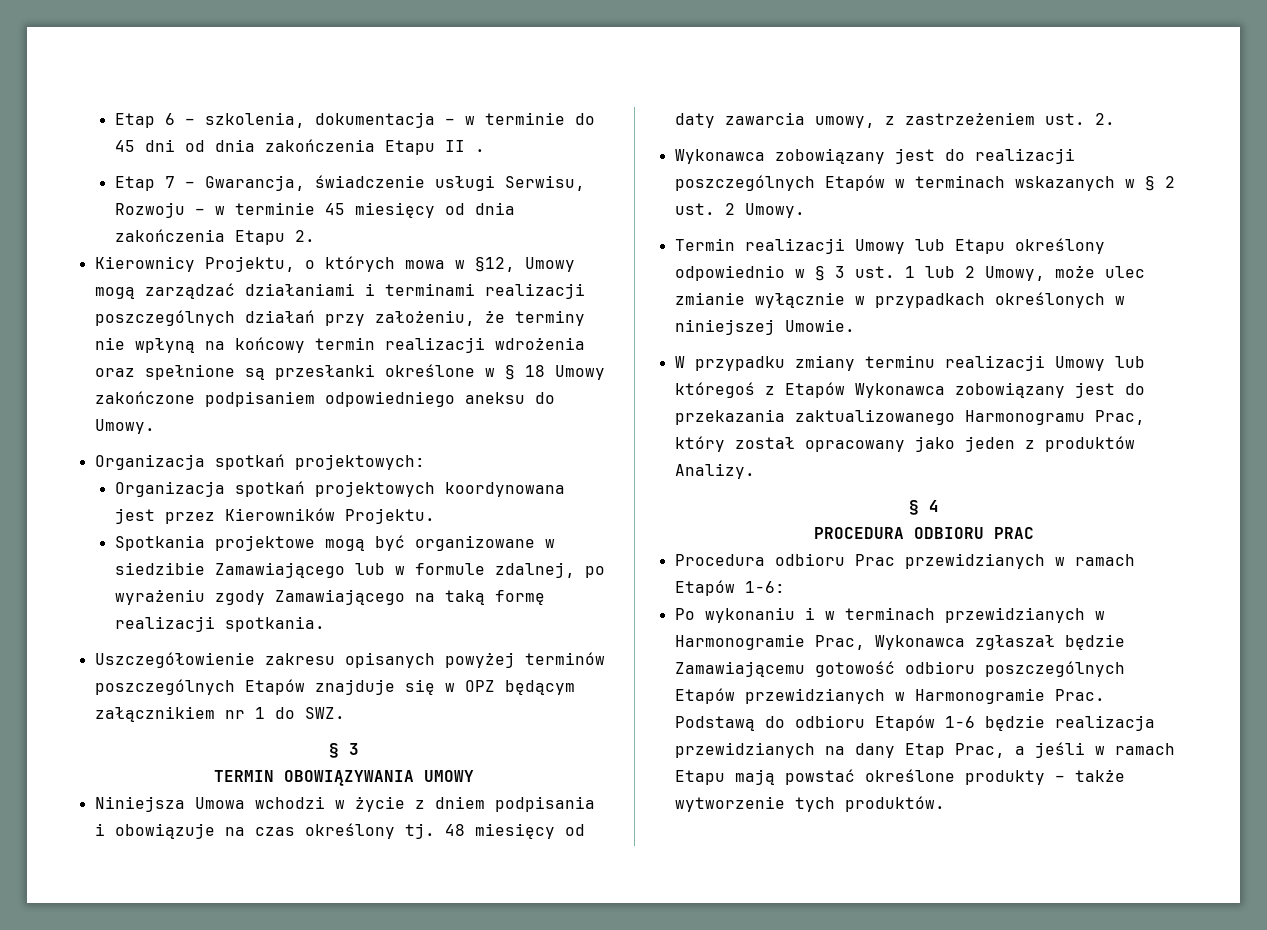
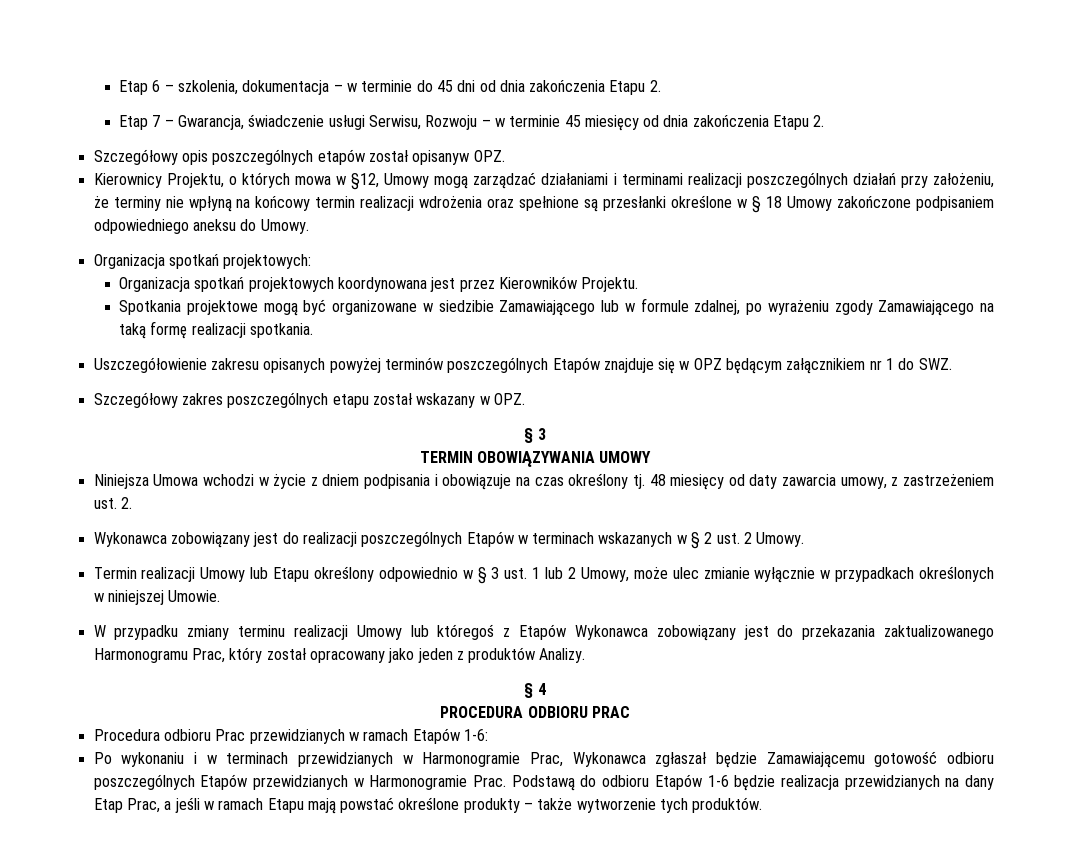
- Etap 6 – szkolenia, dokumentacja – w terminie do 45 dni od dnia zakończenia Etapu II .
+ Etap 6 – szkolenia, dokumentacja – w terminie do 45 dni od dnia zakończenia Etapu 2.
+ Szczegółowy opis poszczególnych etapów został opisanyw OPZ.
+ Szczegółowy zakres poszczególnych etapu został wskazany w OPZ.

